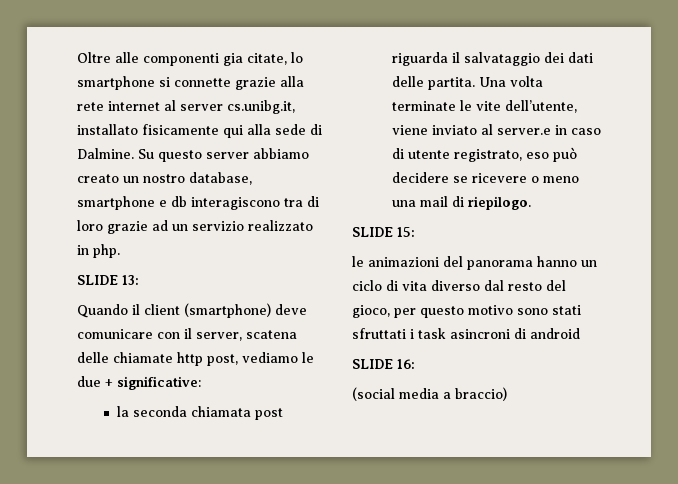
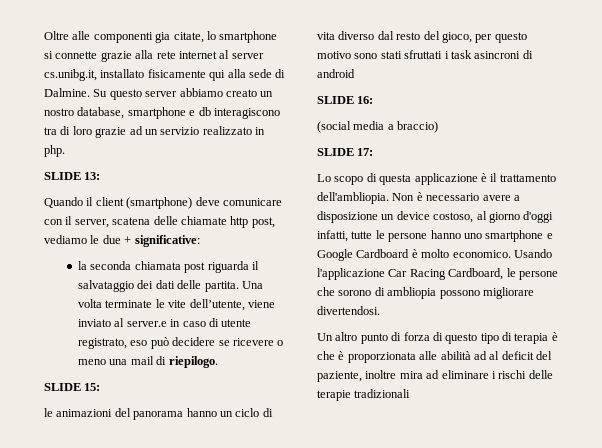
+ SLIDE 17:
+ Lo scopo di questa applicazione è il trattamento dell'ambliopia. Non è necessario avere a disposizione un device costoso, al giorno d'oggi infatti, tutte le persone hanno uno smartphone e Google Cardboard è molto economico. Usando l'applicazione Car Racing Cardboard, le persone che sorono di ambliopia possono migliorare divertendosi.
+ Un altro punto di forza di questo tipo di terapia è che è proporzionata alle abilità ad al deficit del paziente, inoltre mira ad eliminare i rischi delle terapie tradizionali

